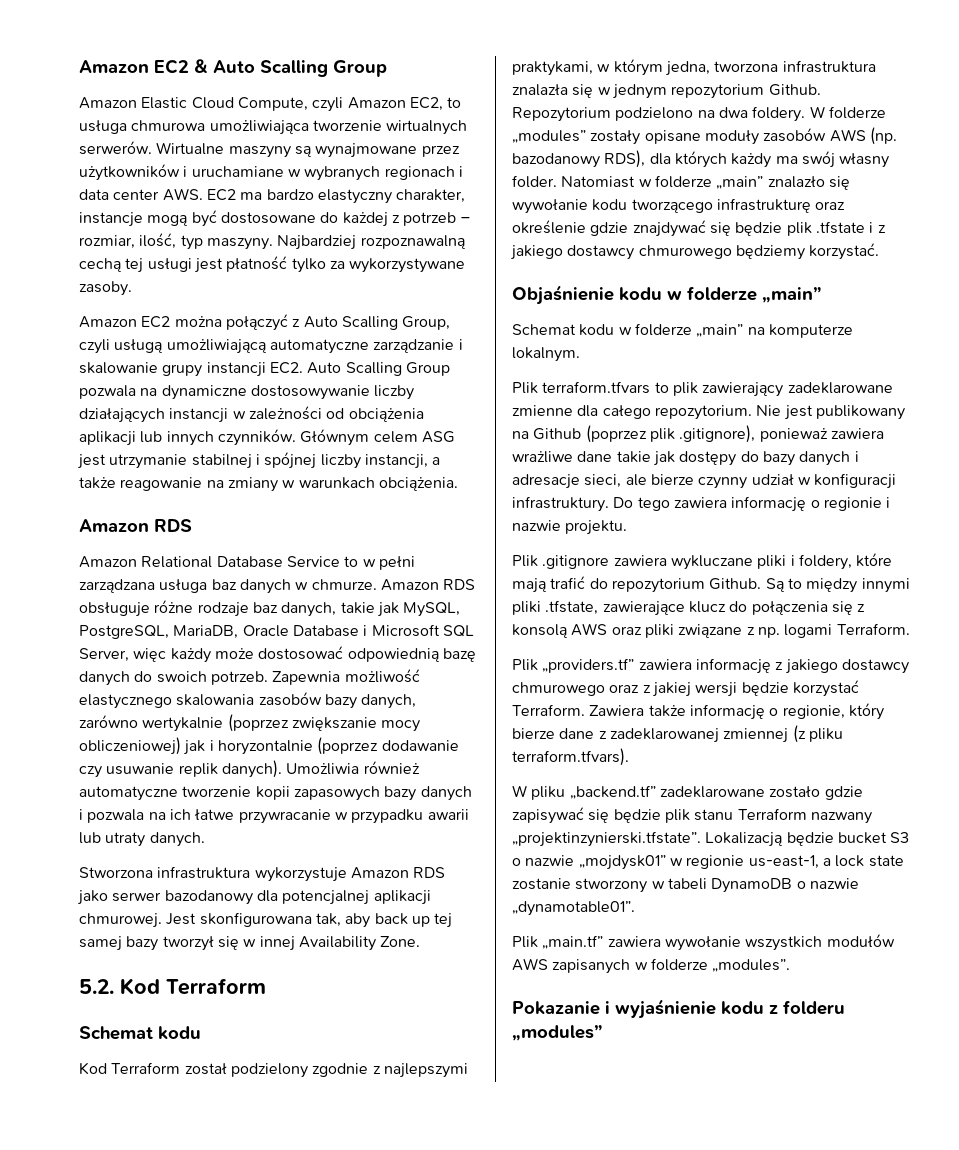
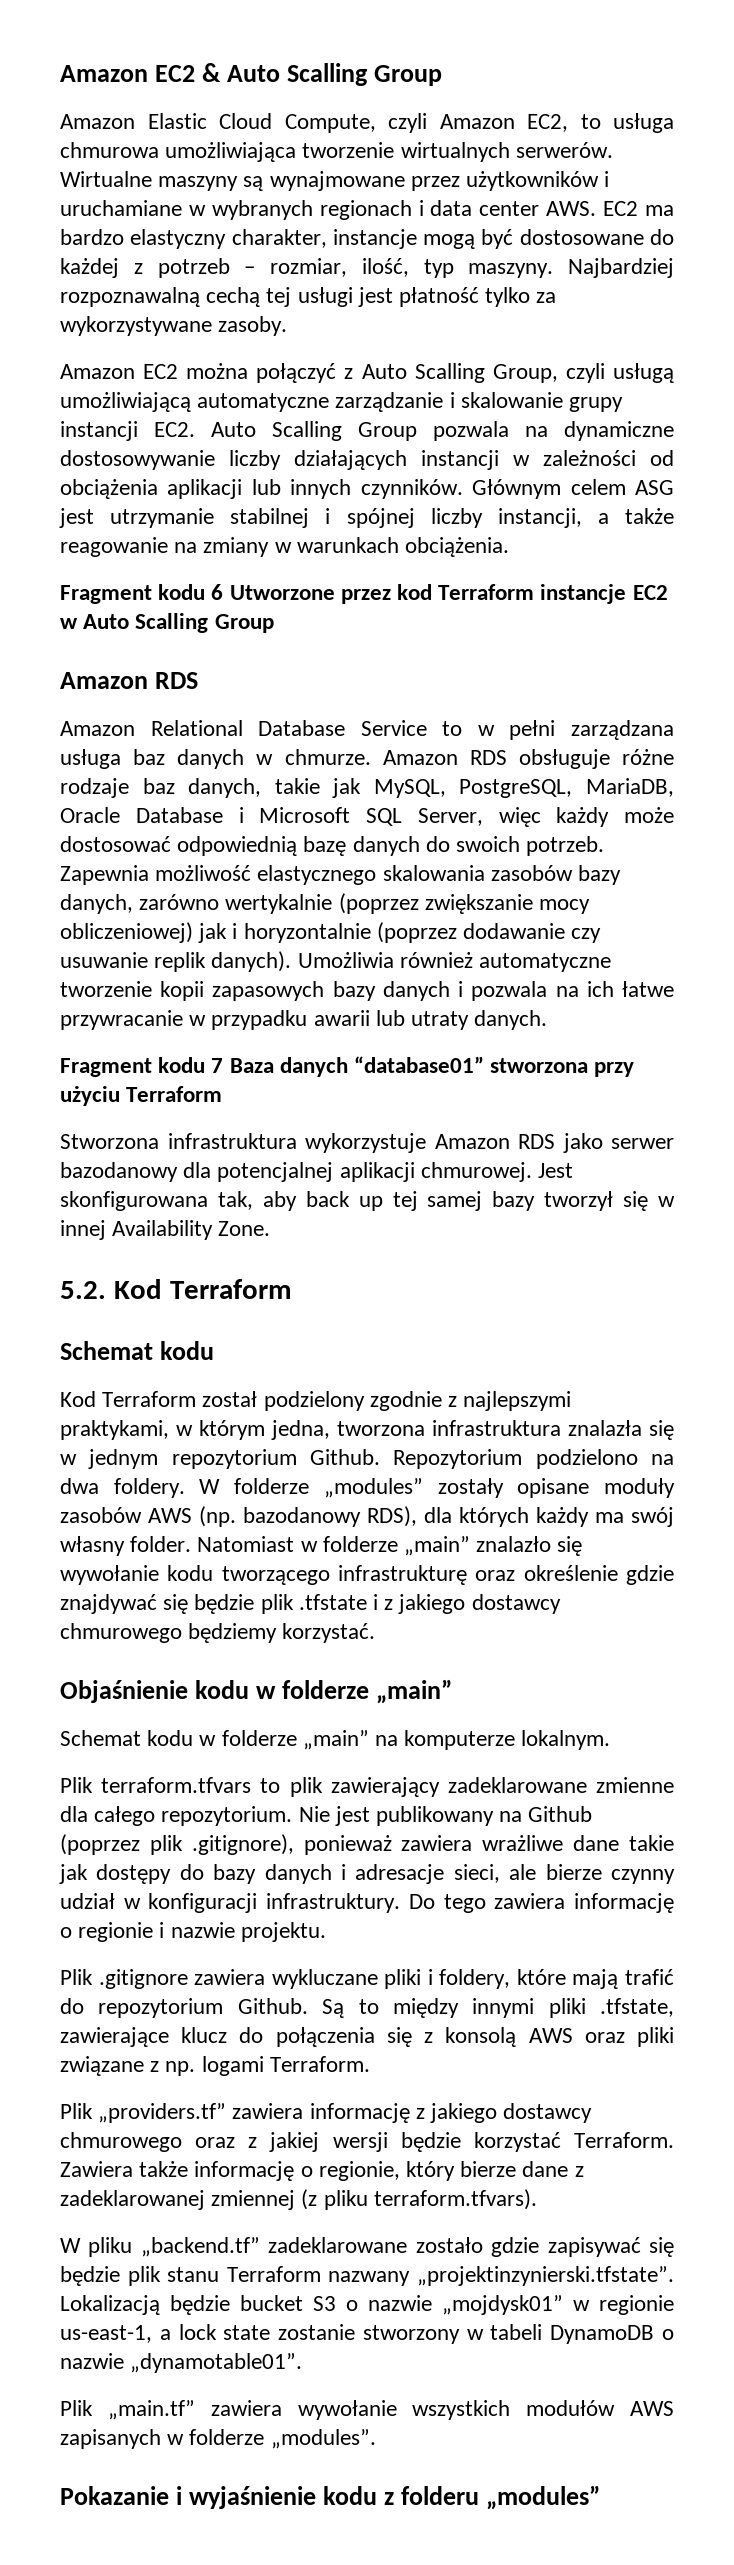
+ Fragment kodu 6 Utworzone przez kod Terraform instancje EC2 w Auto Scalling Group
+ Fragment kodu 7 Baza danych “database01” stworzona przy użyciu Terraform

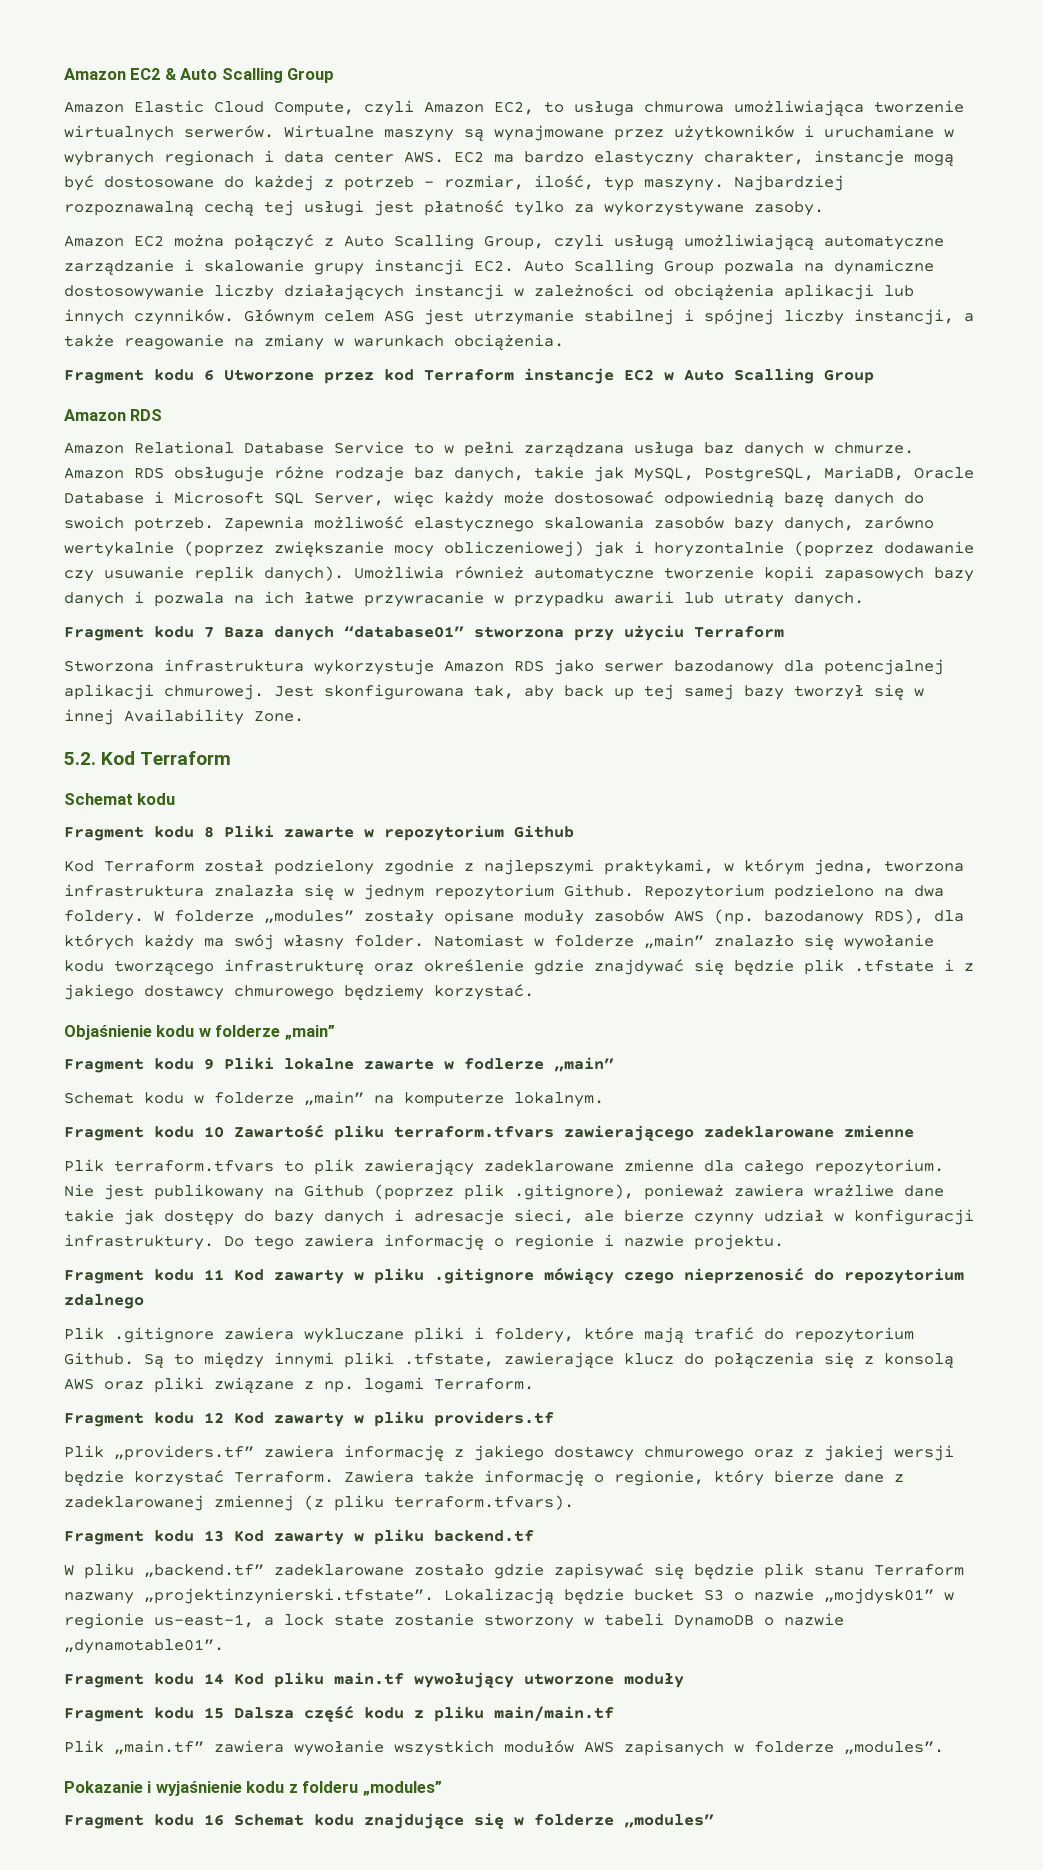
+ Fragment kodu 8 Pliki zawarte w repozytorium Github
+ Fragment kodu 9 Pliki lokalne zawarte w fodlerze „main”
+ Fragment kodu 10 Zawartość pliku terraform.tfvars zawierającego zadeklarowane zmienne
+ Fragment kodu 11 Kod zawarty w pliku .gitignore mówiący czego nieprzenosić do repozytorium zdalnego
+ Fragment kodu 12 Kod zawarty w pliku providers.tf
+ Fragment kodu 13 Kod zawarty w pliku backend.tf
+ Fragment kodu 14 Kod pliku main.tf wywołujący utworzone moduły
+ Fragment kodu 15 Dalsza część kodu z pliku main/main.tf
+ Fragment kodu 16 Schemat kodu znajdujące się w folderze „modules”

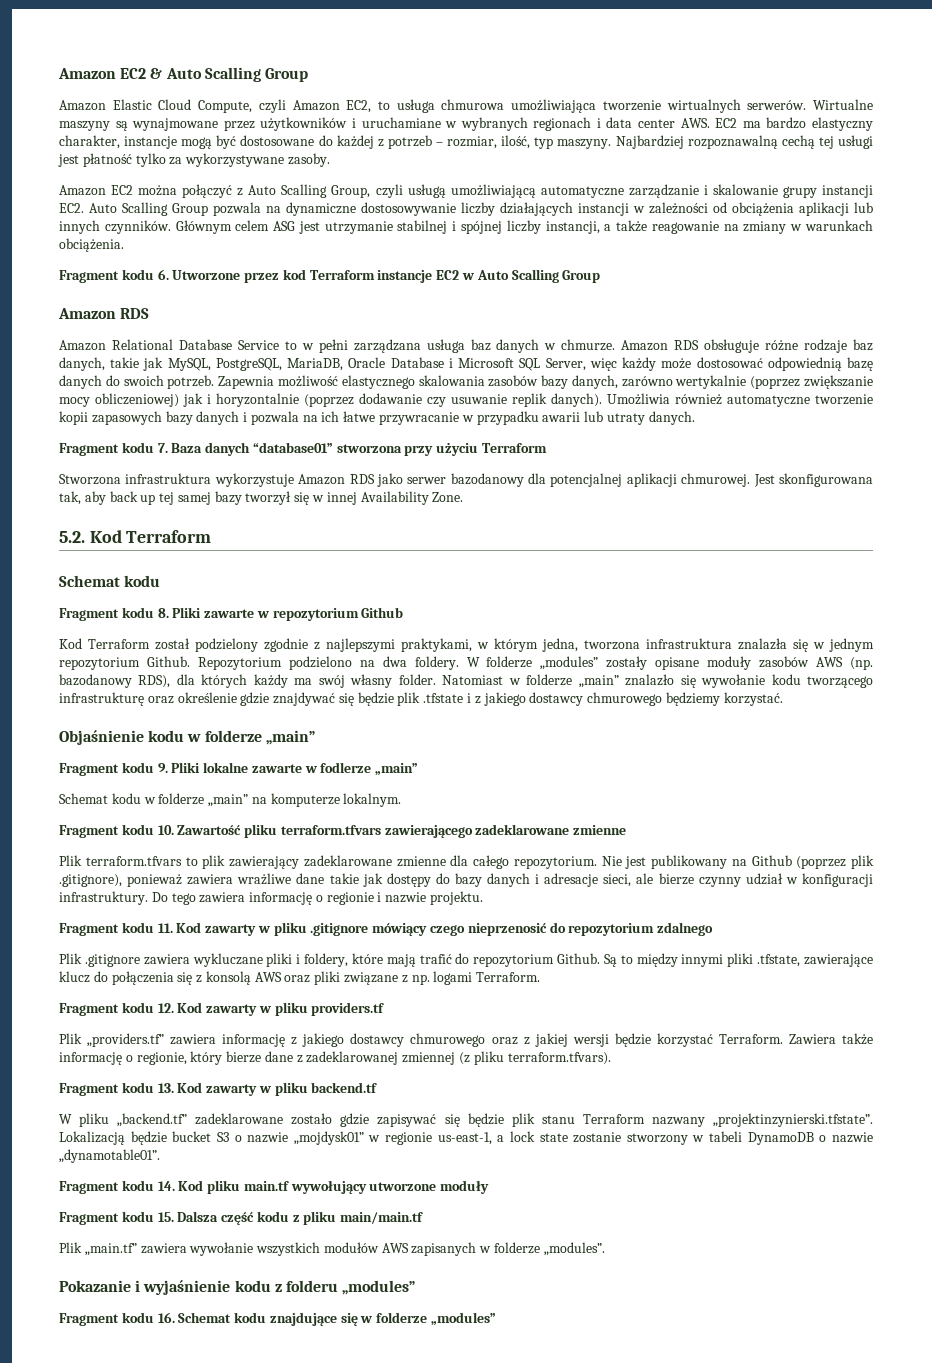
- Fragment kodu 6 Utworzone przez kod Terraform instancje EC2 w Auto Scalling Group
+ Fragment kodu 6. Utworzone przez kod Terraform instancje EC2 w Auto Scalling Group
- Fragment kodu 7 Baza danych “database01” stworzona przy użyciu Terraform
+ Fragment kodu 7. Baza danych “database01” stworzona przy użyciu Terraform
- Fragment kodu 8 Pliki zawarte w repozytorium Github
+ Fragment kodu 8. Pliki zawarte w repozytorium Github
- Fragment kodu 9 Pliki lokalne zawarte w fodlerze „main”
+ Fragment kodu 9. Pliki lokalne zawarte w fodlerze „main”
- Fragment kodu 10 Zawartość pliku terraform.tfvars zawierającego zadeklarowane zmienne
+ Fragment kodu 10. Zawartość pliku terraform.tfvars zawierającego zadeklarowane zmienne
- Fragment kodu 11 Kod zawarty w pliku .gitignore mówiący czego nieprzenosić do repozytorium zdalnego
+ Fragment kodu 11. Kod zawarty w pliku .gitignore mówiący czego nieprzenosić do repozytorium zdalnego
- Fragment kodu 12 Kod zawarty w pliku providers.tf
+ Fragment kodu 12. Kod zawarty w pliku providers.tf
- Fragment kodu 13 Kod zawarty w pliku backend.tf
+ Fragment kodu 13. Kod zawarty w pliku backend.tf
- Fragment kodu 14 Kod pliku main.tf wywołujący utworzone moduły
+ Fragment kodu 14. Kod pliku main.tf wywołujący utworzone moduły
- Fragment kodu 15 Dalsza część kodu z pliku main/main.tf
+ Fragment kodu 15. Dalsza część kodu z pliku main/main.tf
- Fragment kodu 16 Schemat kodu znajdujące się w folderze „modules”
+ Fragment kodu 16. Schemat kodu znajdujące się w folderze „modules”

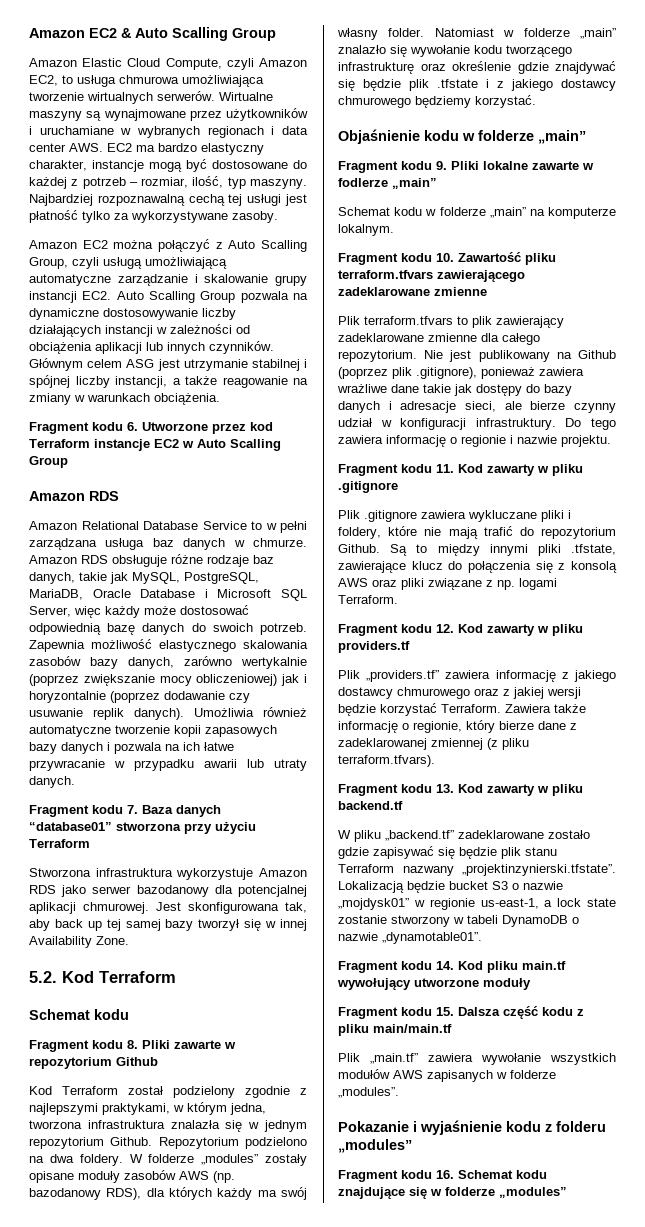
- Fragment kodu 11. Kod zawarty w pliku .gitignore mówiący czego nieprzenosić do repozytorium zdalnego
+ Fragment kodu 11. Kod zawarty w pliku .gitignore
- Plik .gitignore zawiera wykluczane pliki i foldery, które mają trafić do repozytorium Github.
+ Plik .gitignore zawiera wykluczane pliki i foldery, które nie mają trafić do repozytorium Github.

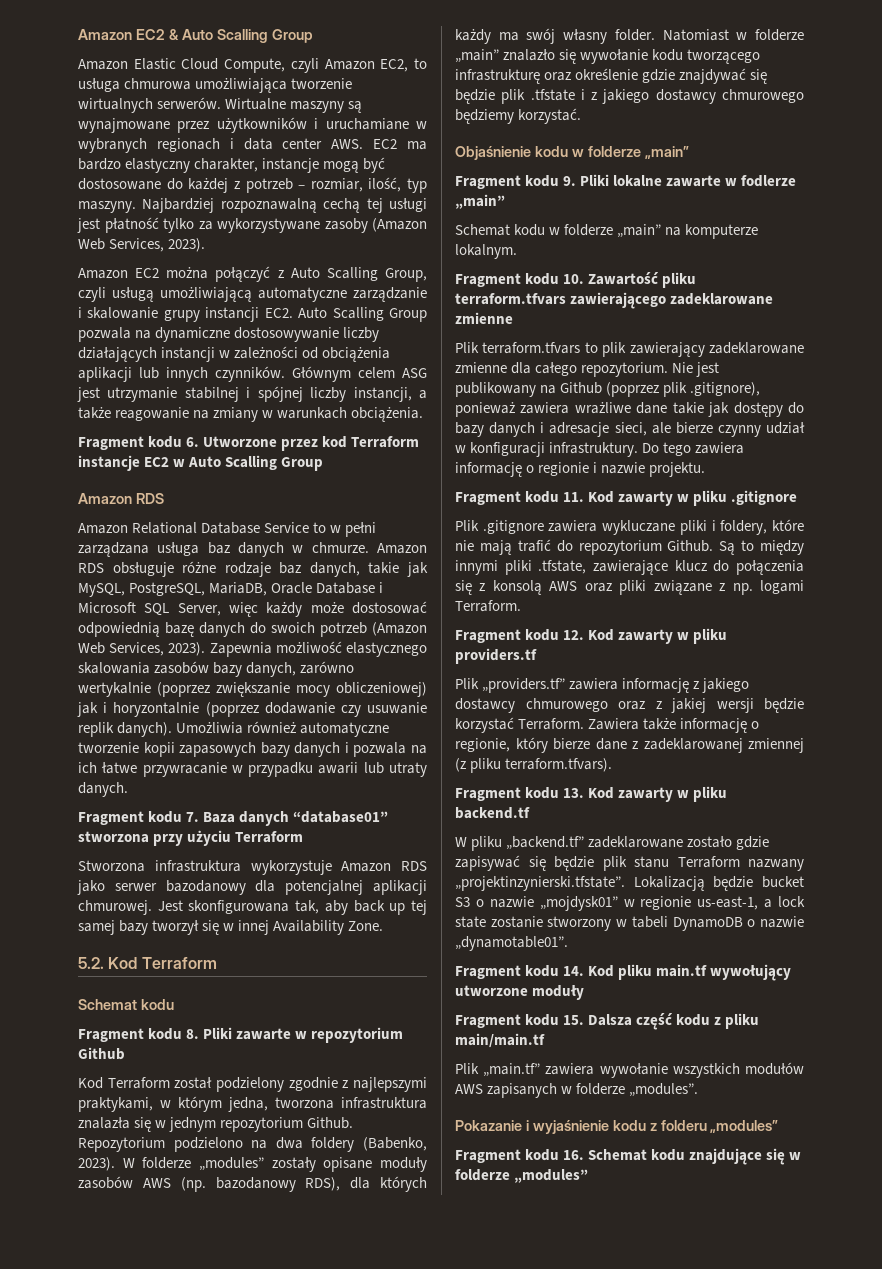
- Najbardziej rozpoznawalną cechą tej usługi jest płatność tylko za wykorzystywane zasoby.
+ Najbardziej rozpoznawalną cechą tej usługi jest płatność tylko za wykorzystywane zasoby (Amazon Web Services, 2023).
- Amazon RDS obsługuje różne rodzaje baz danych, takie jak MySQL, PostgreSQL, MariaDB, Oracle Database i Microsoft SQL Server, więc każdy może dostosować odpowiednią bazę danych do swoich potrzeb.
+ Amazon RDS obsługuje różne rodzaje baz danych, takie jak MySQL, PostgreSQL, MariaDB, Oracle Database i Microsoft SQL Server, więc każdy może dostosować odpowiednią bazę danych do swoich potrzeb (Amazon Web Services, 2023).
- Repozytorium podzielono na dwa foldery.
+ Repozytorium podzielono na dwa foldery (Babenko, 2023).

